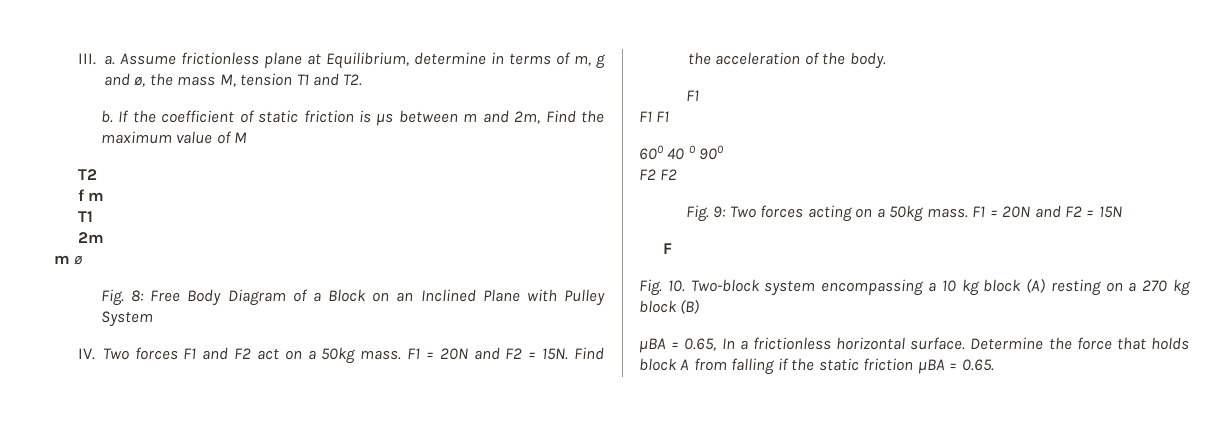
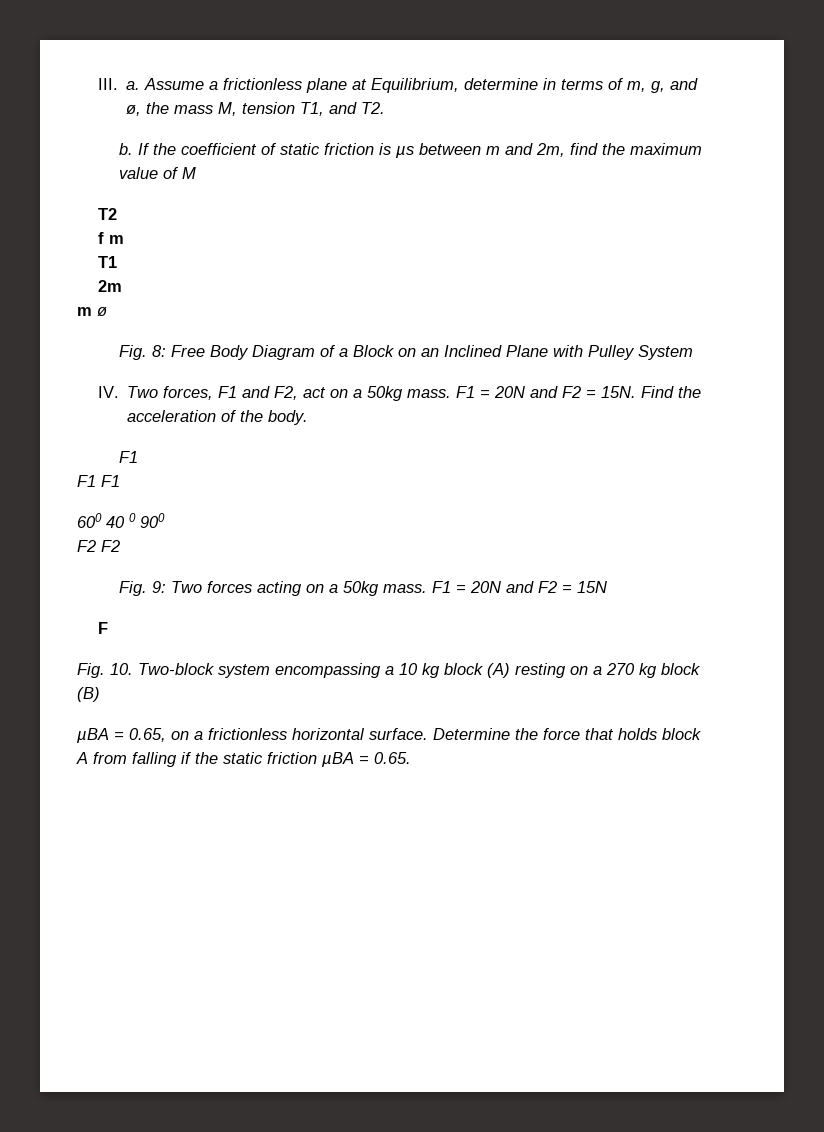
- Assume frictionless plane at Equilibrium, determine in terms of m, g and ø, the mass M, tension T1 and T2.
+ Assume a frictionless plane at Equilibrium, determine in terms of m, g, and ø, the mass M, tension T1, and T2.
- If the coefficient of static friction is µs between m and 2m, Find the maximum value of M
+ If the coefficient of static friction is µs between m and 2m, find the maximum value of M
- IV. Two forces F1 and F2 act on a 50kg mass.
+ IV. Two forces, F1 and F2, act on a 50kg mass.
- µBA = 0.65, In a frictionless horizontal surface.
+ µBA = 0.65, on a frictionless horizontal surface.

